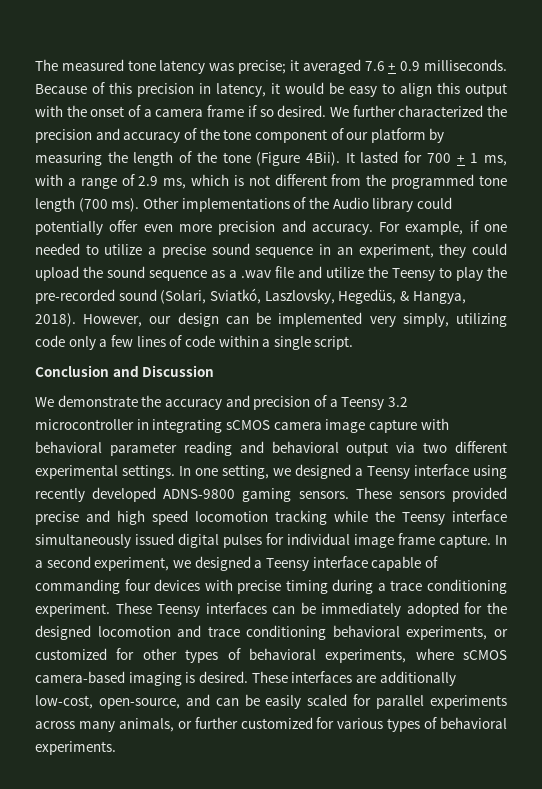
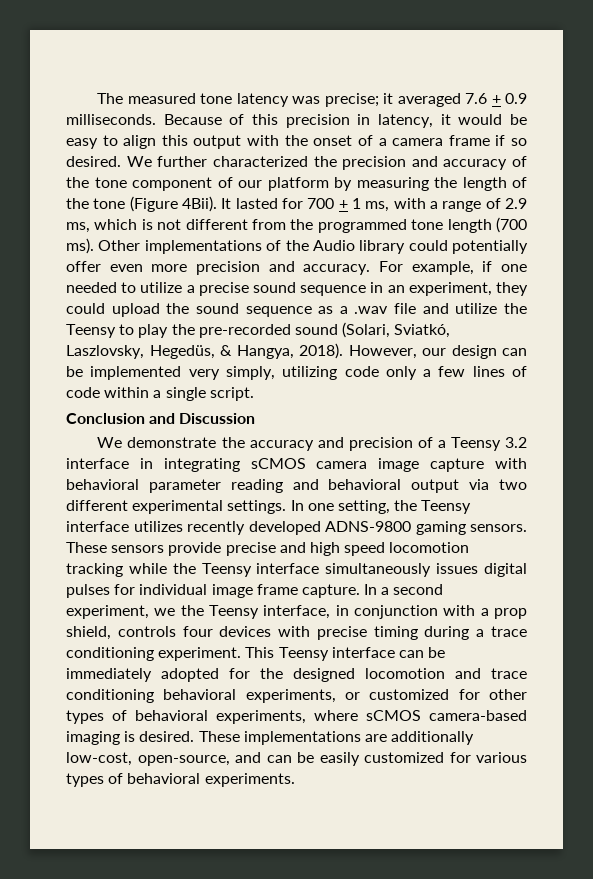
- We demonstrate the accuracy and precision of a Teensy 3.2 microcontroller in integrating sCMOS camera image capture with behavioral parameter reading and behavioral output via two different experimental settings.
+ We demonstrate the accuracy and precision of a Teensy 3.2 interface in integrating sCMOS camera image capture with behavioral parameter reading and behavioral output via two different experimental settings.
- In one setting, we designed a Teensy interface using recently developed ADNS-9800 gaming sensors.
+ In one setting, the Teensy interface utilizes recently developed ADNS-9800 gaming sensors.
- These sensors provided precise and high speed locomotion tracking while the Teensy interface simultaneously issued digital pulses for individual image frame capture.
+ These sensors provide precise and high speed locomotion tracking while the Teensy interface simultaneously issues digital pulses for individual image frame capture.
- In a second experiment, we designed a Teensy interface capable of commanding four devices with precise timing during a trace conditioning experiment.
+ In a second experiment, we the Teensy interface, in conjunction with a prop shield, controls four devices with precise timing during a trace conditioning experiment.
- These Teensy interfaces can be immediately adopted for the designed locomotion and trace conditioning behavioral experiments, or customized for other types of behavioral experiments, where sCMOS camera-based imaging is desired.
+ This Teensy interface can be immediately adopted for the designed locomotion and trace conditioning behavioral experiments, or customized for other types of behavioral experiments, where sCMOS camera-based imaging is desired.
- These interfaces are additionally low-cost, open-source, and can be easily scaled for parallel experiments across many animals, or further customized for various types of behavioral experiments.
+ These implementations are additionally low-cost, open-source, and can be easily customized for various types of behavioral experiments.

